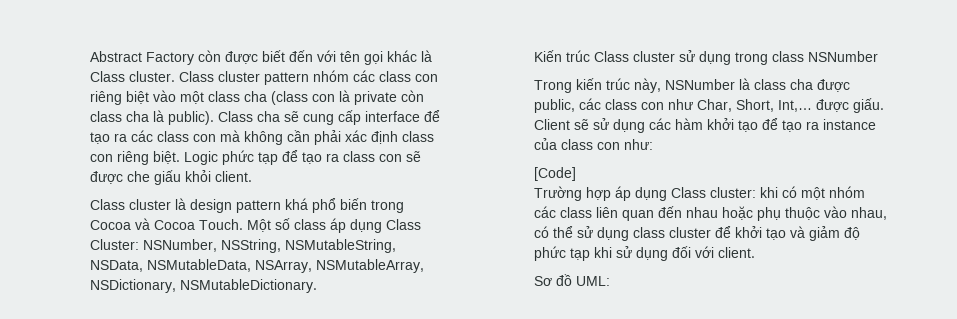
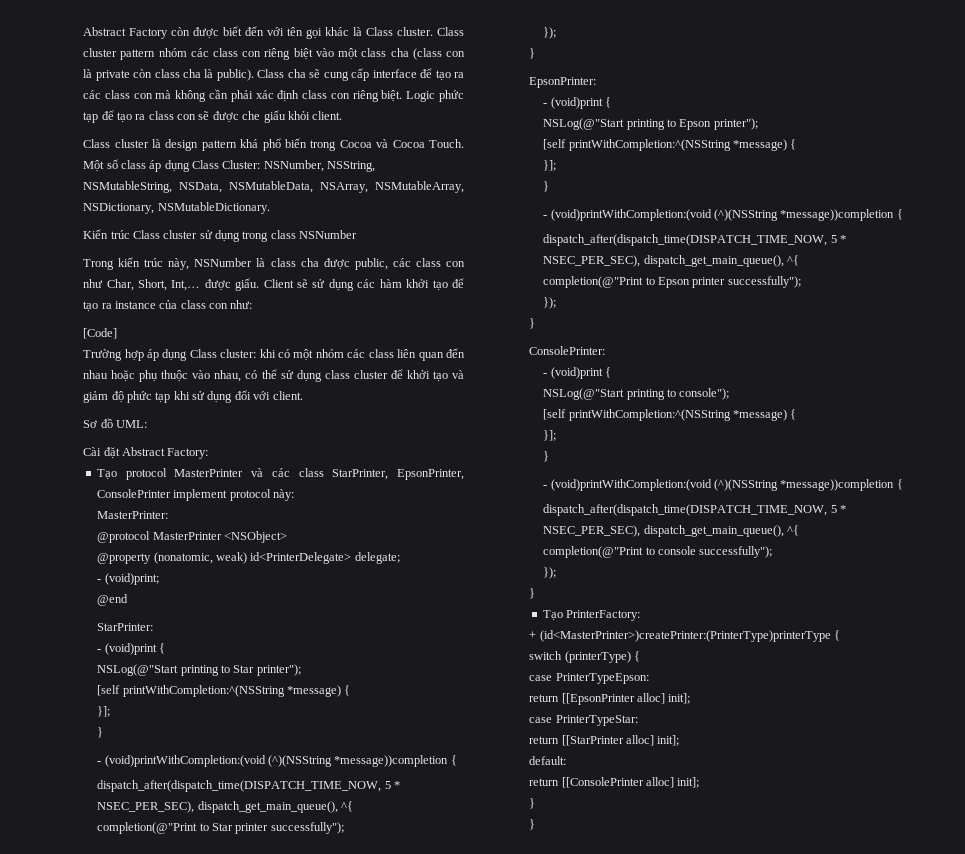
+ Cài đặt Abstract Factory:
+ Tạo protocol MasterPrinter và các class StarPrinter, EpsonPrinter, ConsolePrinter implement protocol này:
+ MasterPrinter:
+ @protocol MasterPrinter <NSObject>
+ @property (nonatomic, weak) id<PrinterDelegate> delegate;
+ - (void)print;
+ @end
+ StarPrinter:
+ - (void)print {
+ NSLog(@"Start printing to Star printer");
+ [self printWithCompletion:^(NSString *message) {
+ }];
+ }
+ - (void)printWithCompletion:(void (^)(NSString *message))completion {
+ dispatch_after(dispatch_time(DISPATCH_TIME_NOW, 5 * NSEC_PER_SEC), dispatch_get_main_queue(), ^{
+ completion(@"Print to Star printer successfully");
+ });
+ }
+ EpsonPrinter:
+ - (void)print {
+ NSLog(@"Start printing to Epson printer");
+ [self printWithCompletion:^(NSString *message) {
+ }];
+ }
+ - (void)printWithCompletion:(void (^)(NSString *message))completion {
+ dispatch_after(dispatch_time(DISPATCH_TIME_NOW, 5 * NSEC_PER_SEC), dispatch_get_main_queue(), ^{
+ completion(@"Print to Epson printer successfully");
+ });
+ }
+ ConsolePrinter:
+ - (void)print {
+ NSLog(@"Start printing to console");
+ [self printWithCompletion:^(NSString *message) {
+ }];
+ }
+ - (void)printWithCompletion:(void (^)(NSString *message))completion {
+ dispatch_after(dispatch_time(DISPATCH_TIME_NOW, 5 * NSEC_PER_SEC), dispatch_get_main_queue(), ^{
+ completion(@"Print to console successfully");
+ });
+ }
+ Tạo PrinterFactory:
+ + (id<MasterPrinter>)createPrinter:(PrinterType)printerType {
+ switch (printerType) {
+ case PrinterTypeEpson:
+ return [[EpsonPrinter alloc] init];
+ case PrinterTypeStar:
+ return [[StarPrinter alloc] init];
+ default:
+ return [[ConsolePrinter alloc] init];
+ }
+ }

